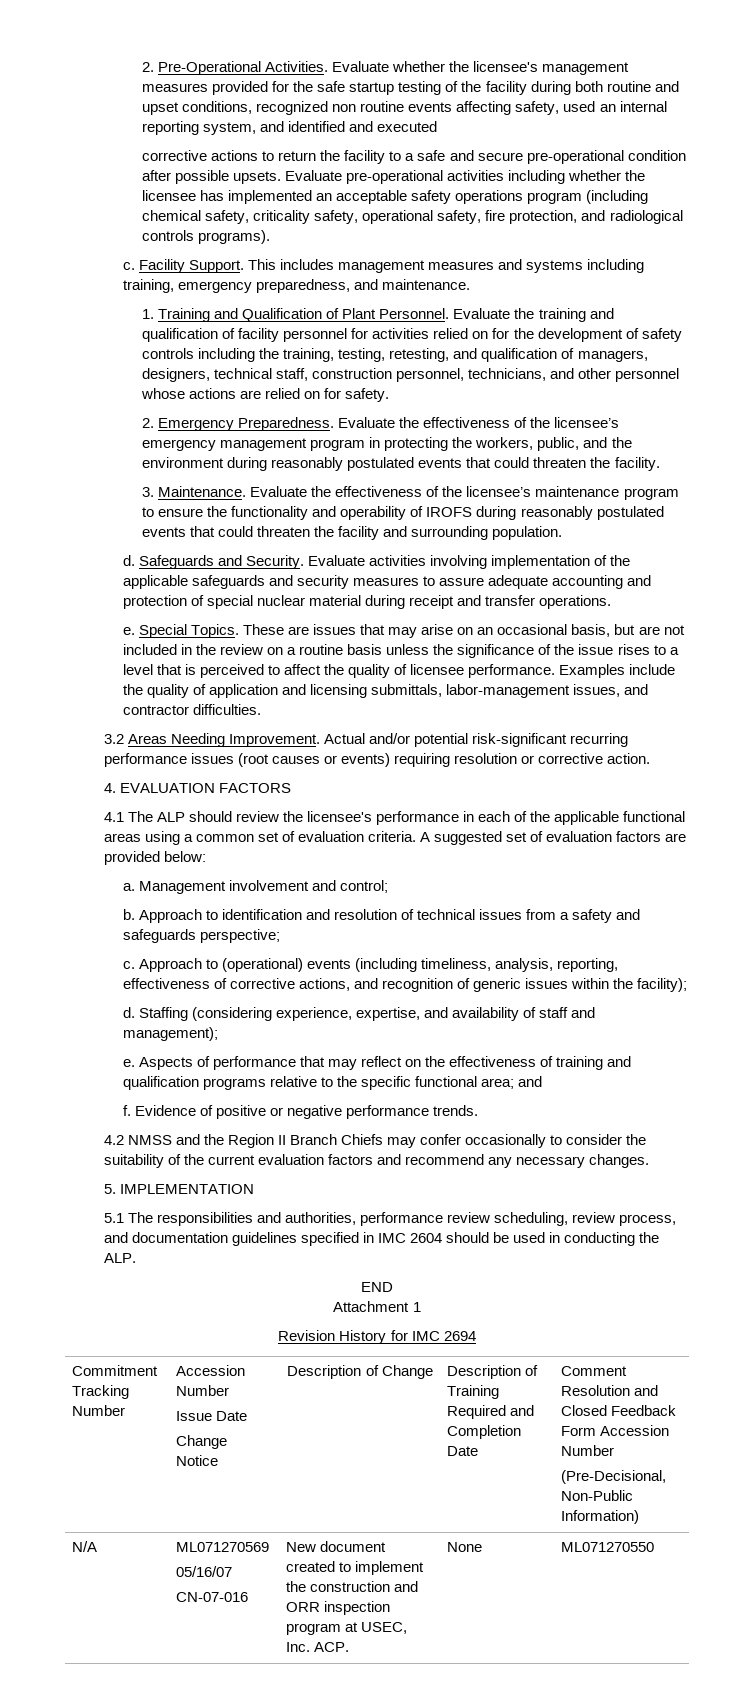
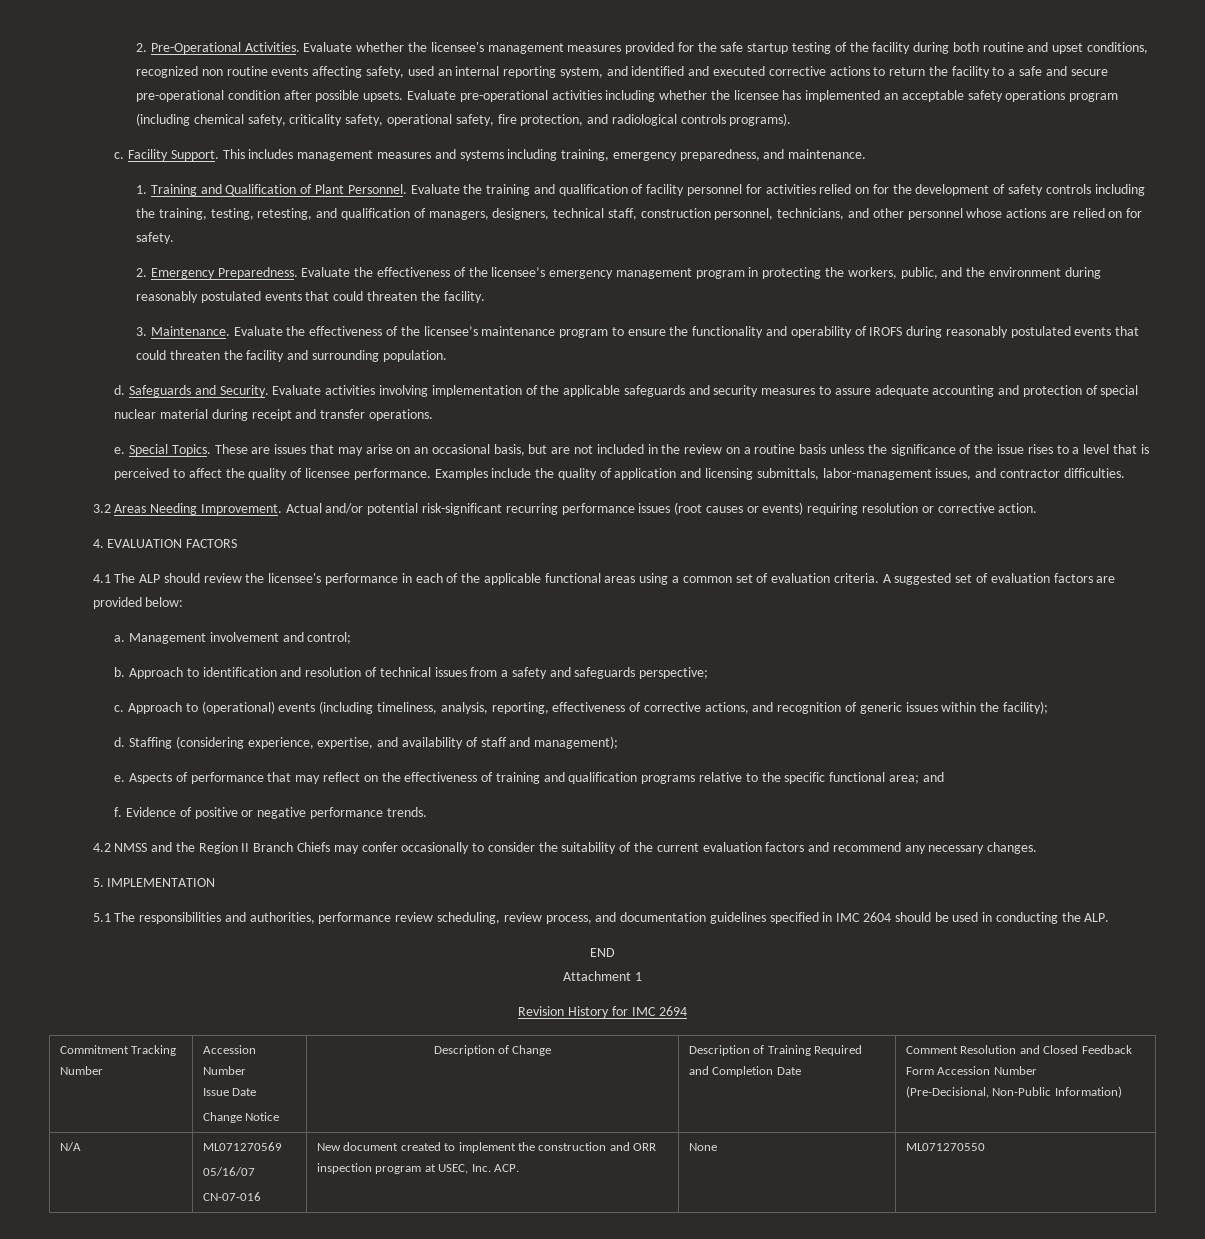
- Evaluate whether the licensee's management measures provided for the safe startup testing of the facility during both routine and upset conditions, recognized non routine events affecting safety, used an internal reporting system, and identified and executed
- corrective actions to return the facility to a safe and secure pre-operational condition after possible upsets.
+ Evaluate whether the licensee's management measures provided for the safe startup testing of the facility during both routine and upset conditions, recognized non routine events affecting safety, used an internal reporting system, and identified and executed corrective actions to return the facility to a safe and secure pre-operational condition after possible upsets.

